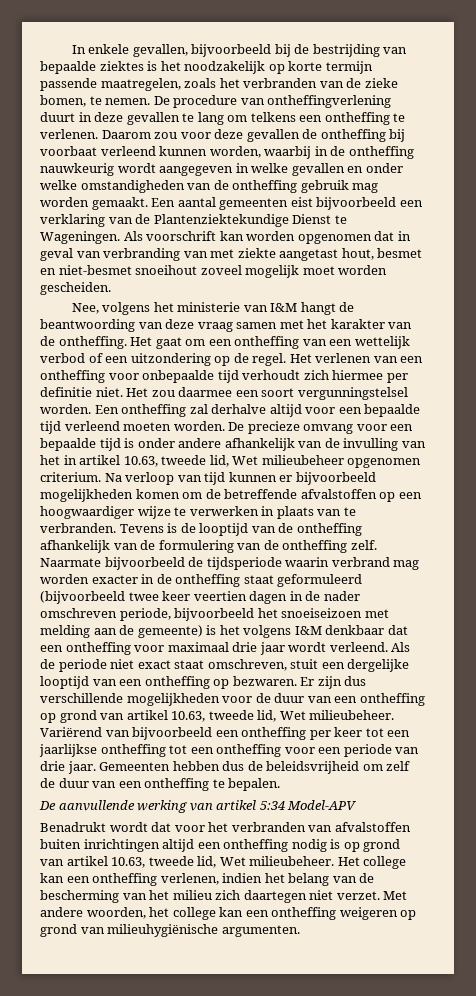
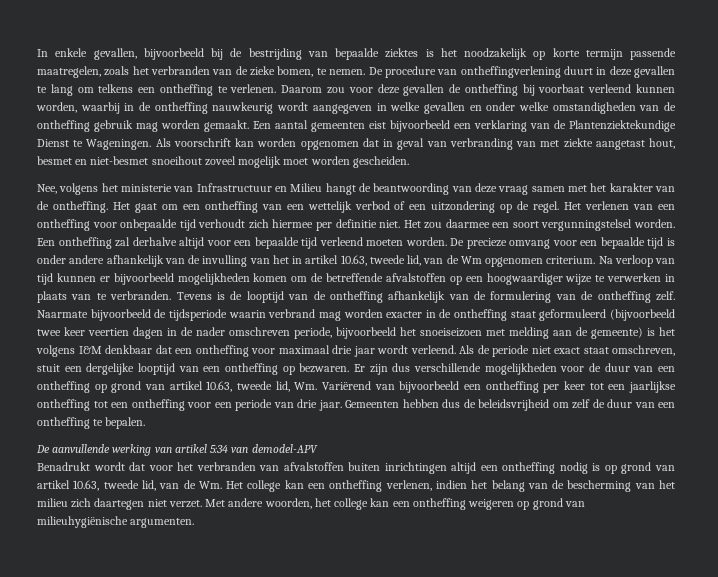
- Nee, volgens het ministerie van I&M hangt de beantwoording van deze vraag samen met het karakter van de ontheffing.
+ Nee, volgens het ministerie van Infrastructuur en Milieu hangt de beantwoording van deze vraag samen met het karakter van de ontheffing.
- De precieze omvang voor een bepaalde tijd is onder andere afhankelijk van de invulling van het in artikel 10.63, tweede lid, Wet milieubeheer opgenomen criterium.
+ De precieze omvang voor een bepaalde tijd is onder andere afhankelijk van de invulling van het in artikel 10.63, tweede lid, van de Wm opgenomen criterium.
- Er zijn dus verschillende mogelijkheden voor de duur van een ontheffing op grond van artikel 10.63, tweede lid, Wet milieubeheer. Variërend van bijvoorbeeld een ontheffing per keer tot een jaarlijkse ontheffing tot een ontheffing voor een periode van drie jaar.
+ Er zijn dus verschillende mogelijkheden voor de duur van een ontheffing op grond van artikel 10.63, tweede lid, Wm. Variërend van bijvoorbeeld een ontheffing per keer tot een jaarlijkse ontheffing tot een ontheffing voor een periode van drie jaar.
- De aanvullende werking van artikel 5:34 Model-APV
+ De aanvullende werking van artikel 5:34 van demodel-APV
- Benadrukt wordt dat voor het verbranden van afvalstoffen buiten inrichtingen altijd een ontheffing nodig is op grond van artikel 10.63, tweede lid, Wet milieubeheer. Het college kan een ontheffing verlenen, indien het belang van de bescherming van het milieu zich daartegen niet verzet.
+ Benadrukt wordt dat voor het verbranden van afvalstoffen buiten inrichtingen altijd een ontheffing nodig is op grond van artikel 10.63, tweede lid, van de Wm. Het college kan een ontheffing verlenen, indien het belang van de bescherming van het milieu zich daartegen niet verzet.

